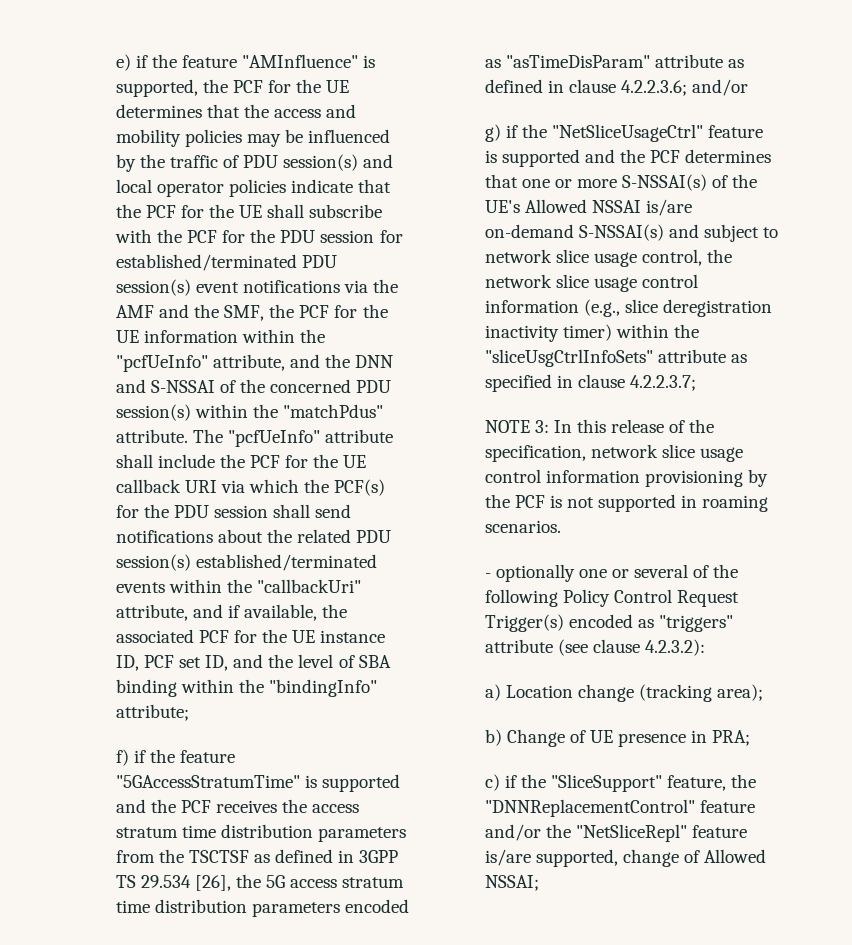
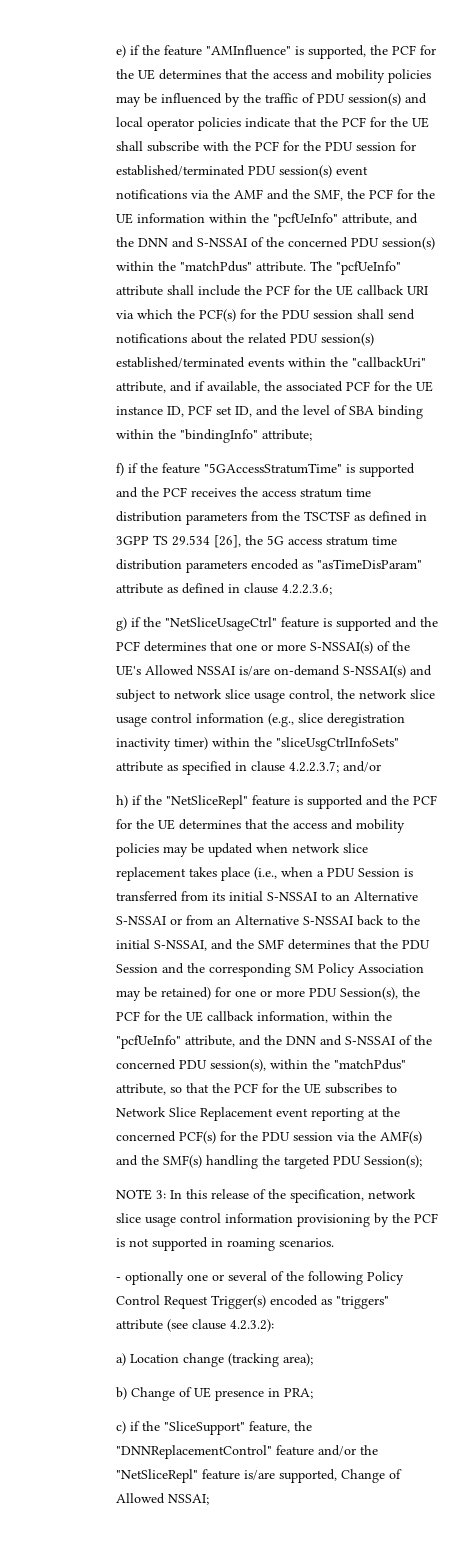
- f) if the feature "5GAccessStratumTime" is supported and the PCF receives the access stratum time distribution parameters from the TSCTSF as defined in 3GPP TS 29.534 [26], the 5G access stratum time distribution parameters encoded as "asTimeDisParam" attribute as defined in clause 4.2.2.3.6; and/or
+ f) if the feature "5GAccessStratumTime" is supported and the PCF receives the access stratum time distribution parameters from the TSCTSF as defined in 3GPP TS 29.534 [26], the 5G access stratum time distribution parameters encoded as "asTimeDisParam" attribute as defined in clause 4.2.2.3.6;
- g) if the "NetSliceUsageCtrl" feature is supported and the PCF determines that one or more S-NSSAI(s) of the UE's Allowed NSSAI is/are on-demand S-NSSAI(s) and subject to network slice usage control, the network slice usage control information (e.g., slice deregistration inactivity timer) within the "sliceUsgCtrlInfoSets" attribute as specified in clause 4.2.2.3.7;
+ g) if the "NetSliceUsageCtrl" feature is supported and the PCF determines that one or more S-NSSAI(s) of the UE's Allowed NSSAI is/are on-demand S-NSSAI(s) and subject to network slice usage control, the network slice usage control information (e.g., slice deregistration inactivity timer) within the "sliceUsgCtrlInfoSets" attribute as specified in clause 4.2.2.3.7; and/or
+ h) if the "NetSliceRepl" feature is supported and the PCF for the UE determines that the access and mobility policies may be updated when network slice replacement takes place (i.e., when a PDU Session is transferred from its initial S-NSSAI to an Alternative S-NSSAI or from an Alternative S-NSSAI back to the initial S-NSSAI, and the SMF determines that the PDU Session and the corresponding SM Policy Association may be retained) for one or more PDU Session(s), the PCF for the UE callback information, within the "pcfUeInfo" attribute, and the DNN and S-NSSAI of the concerned PDU session(s), within the "matchPdus" attribute, so that the PCF for the UE subscribes to Network Slice Replacement event reporting at the concerned PCF(s) for the PDU session via the AMF(s) and the SMF(s) handling the targeted PDU Session(s);
- c) if the "SliceSupport" feature, the "DNNReplacementControl" feature and/or the "NetSliceRepl" feature is/are supported, change of Allowed NSSAI;
+ c) if the "SliceSupport" feature, the "DNNReplacementControl" feature and/or the "NetSliceRepl" feature is/are supported, Change of Allowed NSSAI;

